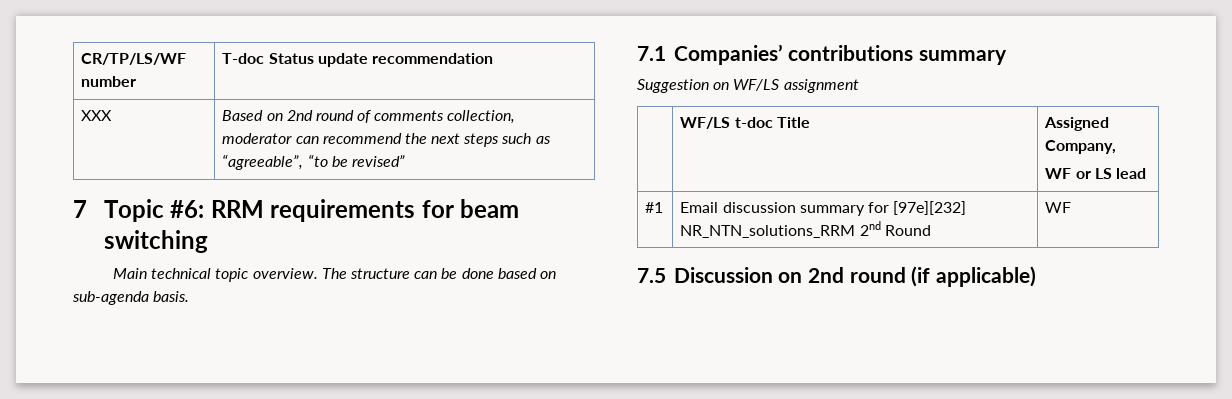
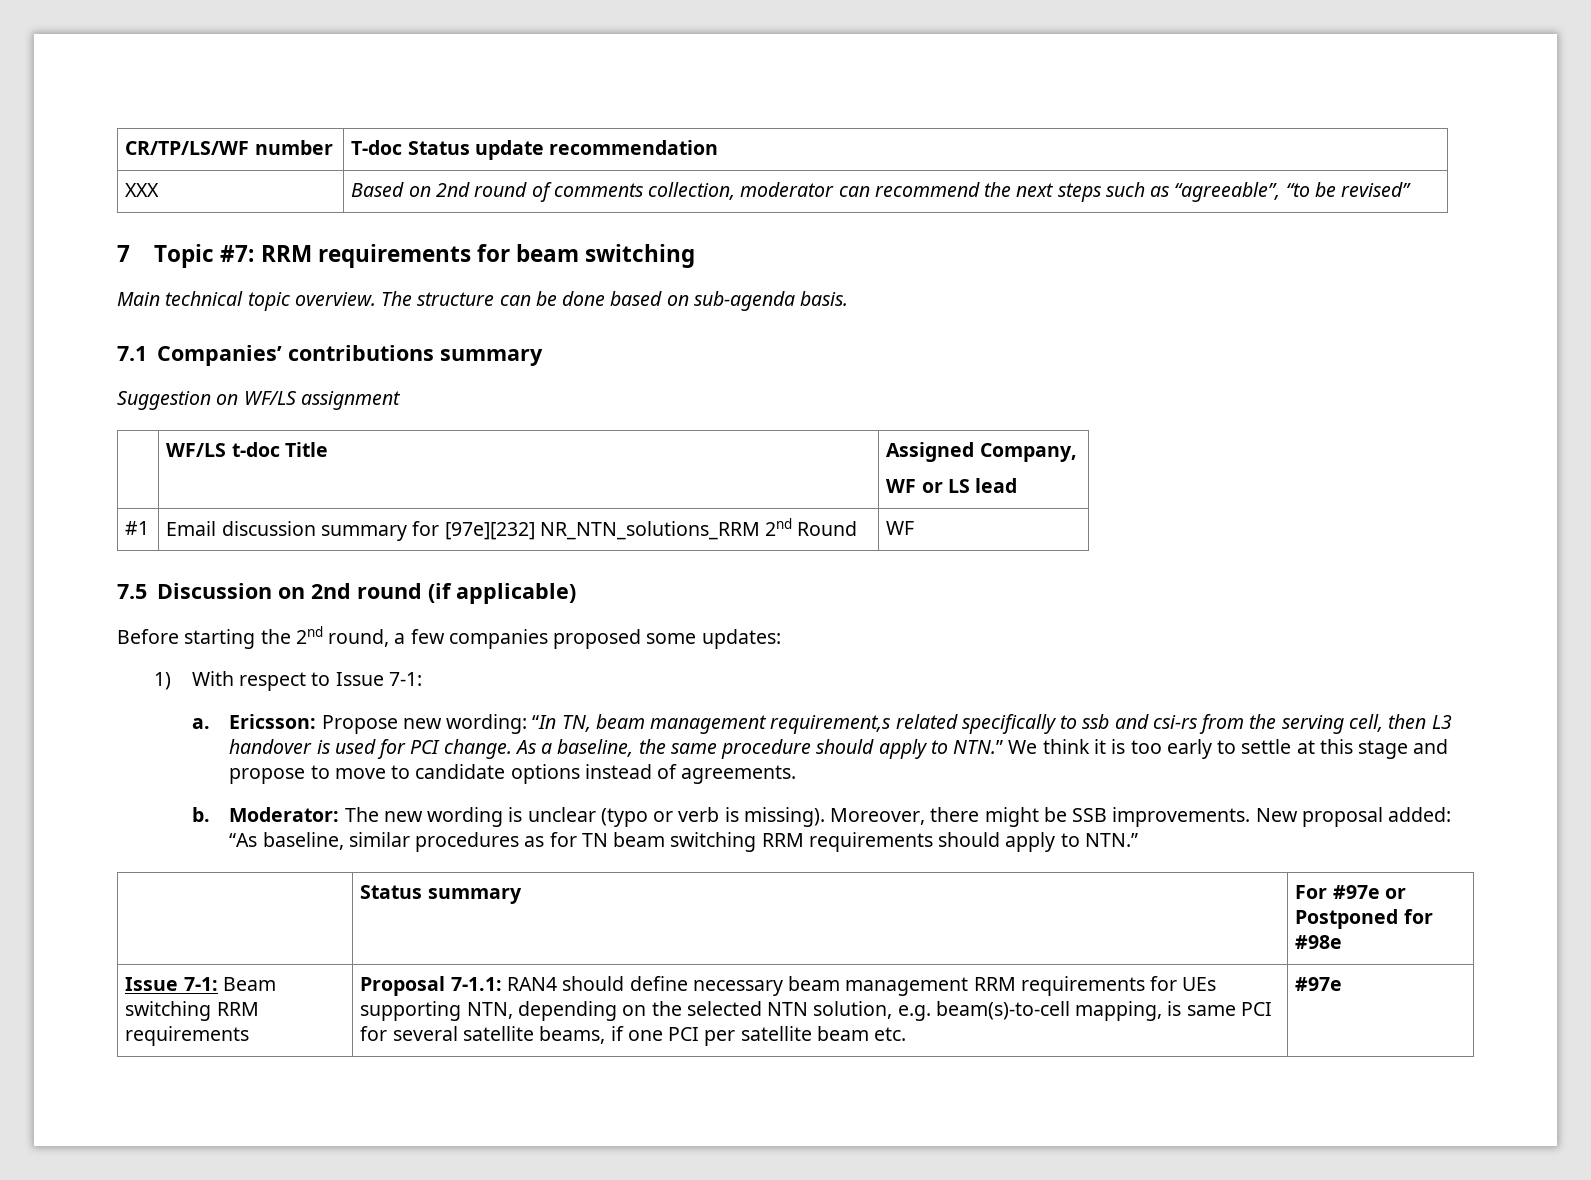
- 7 Topic #6: RRM requirements for beam switching
+ 7 Topic #7: RRM requirements for beam switching
+ Before starting the 2nd round, a few companies proposed some updates:
+ 1) With respect to Issue 7-1:
+ a. Ericsson: Propose new wording: “In TN, beam management requirement,s related specifically to ssb and csi-rs from the serving cell, then L3 handover is used for PCI change. As a baseline, the same procedure should apply to NTN.” We think it is too early to settle at this stage and propose to move to candidate options instead of agreements.
+ b. Moderator: The new wording is unclear (typo or verb is missing). Moreover, there might be SSB improvements. New proposal added: “As baseline, similar procedures as for TN beam switching RRM requirements should apply to NTN.”
+ | Status summary | For #97e or Postponed for #98e
+ Issue 7-1: Beam switching RRM requirements | Proposal 7-1.1: RAN4 should define necessary beam management RRM requirements for UEs supporting NTN, depending on the selected NTN solution, e.g. beam(s)-to-cell mapping, is same PCI for several satellite beams, if one PCI per satellite beam etc. | #97e

